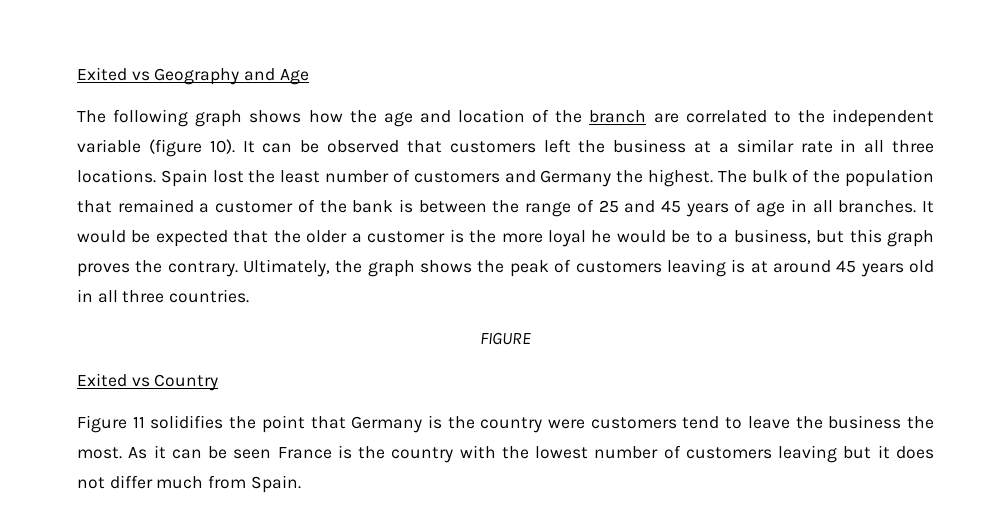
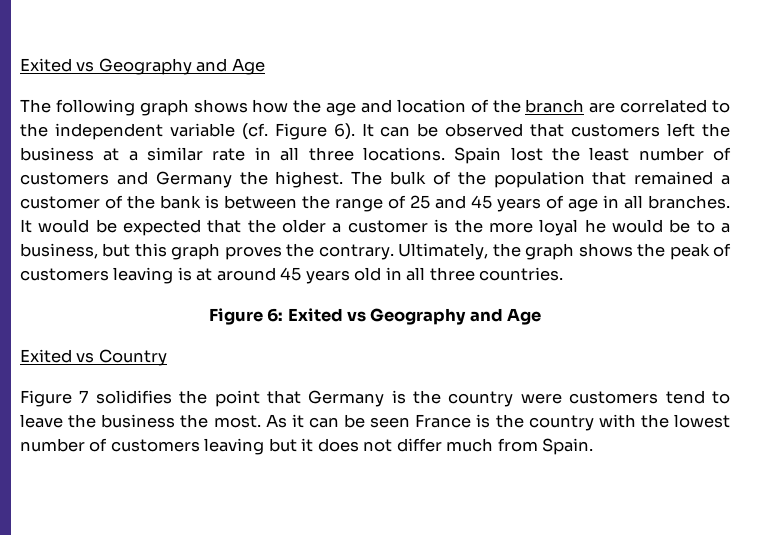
- The following graph shows how the age and location of the branch are correlated to the independent variable (figure 10).
+ The following graph shows how the age and location of the branch are correlated to the independent variable (cf. Figure 6).
- FIGURE
+ Figure 6: Exited vs Geography and Age
- Figure 11 solidifies the point that Germany is the country were customers tend to leave the business the most.
+ Figure 7 solidifies the point that Germany is the country were customers tend to leave the business the most.

